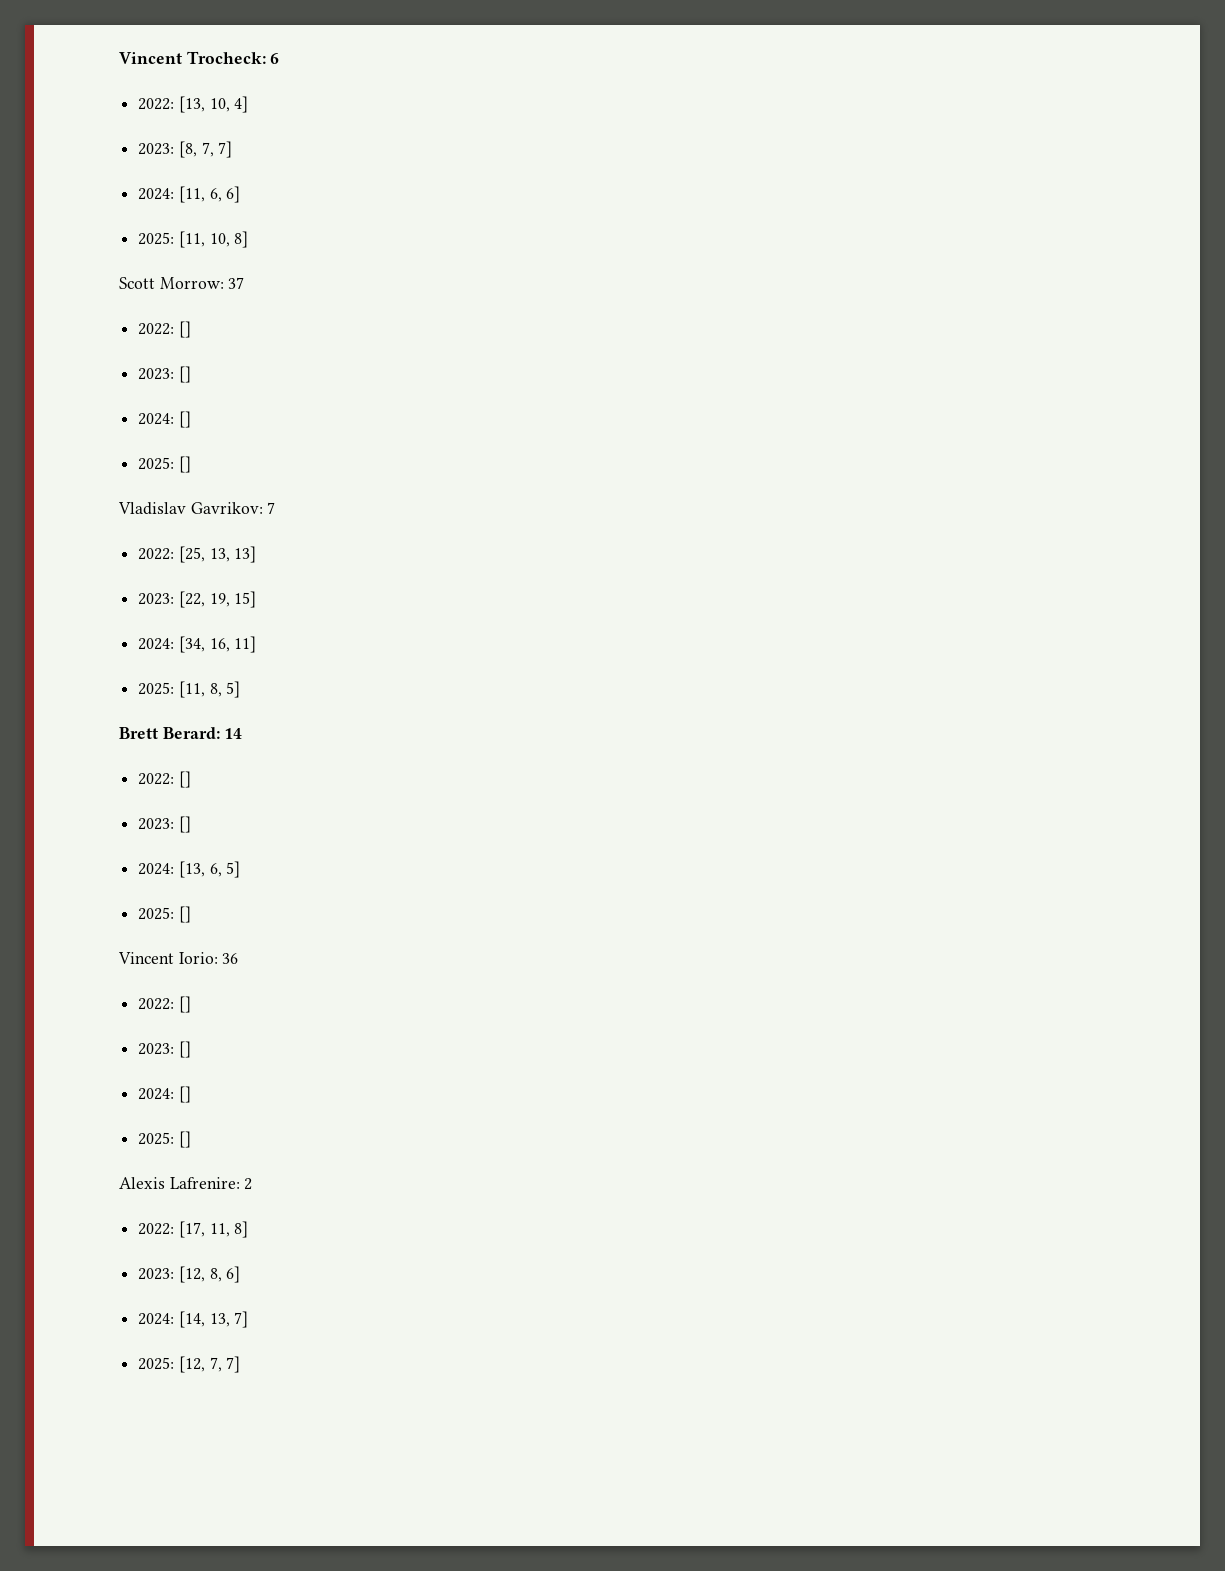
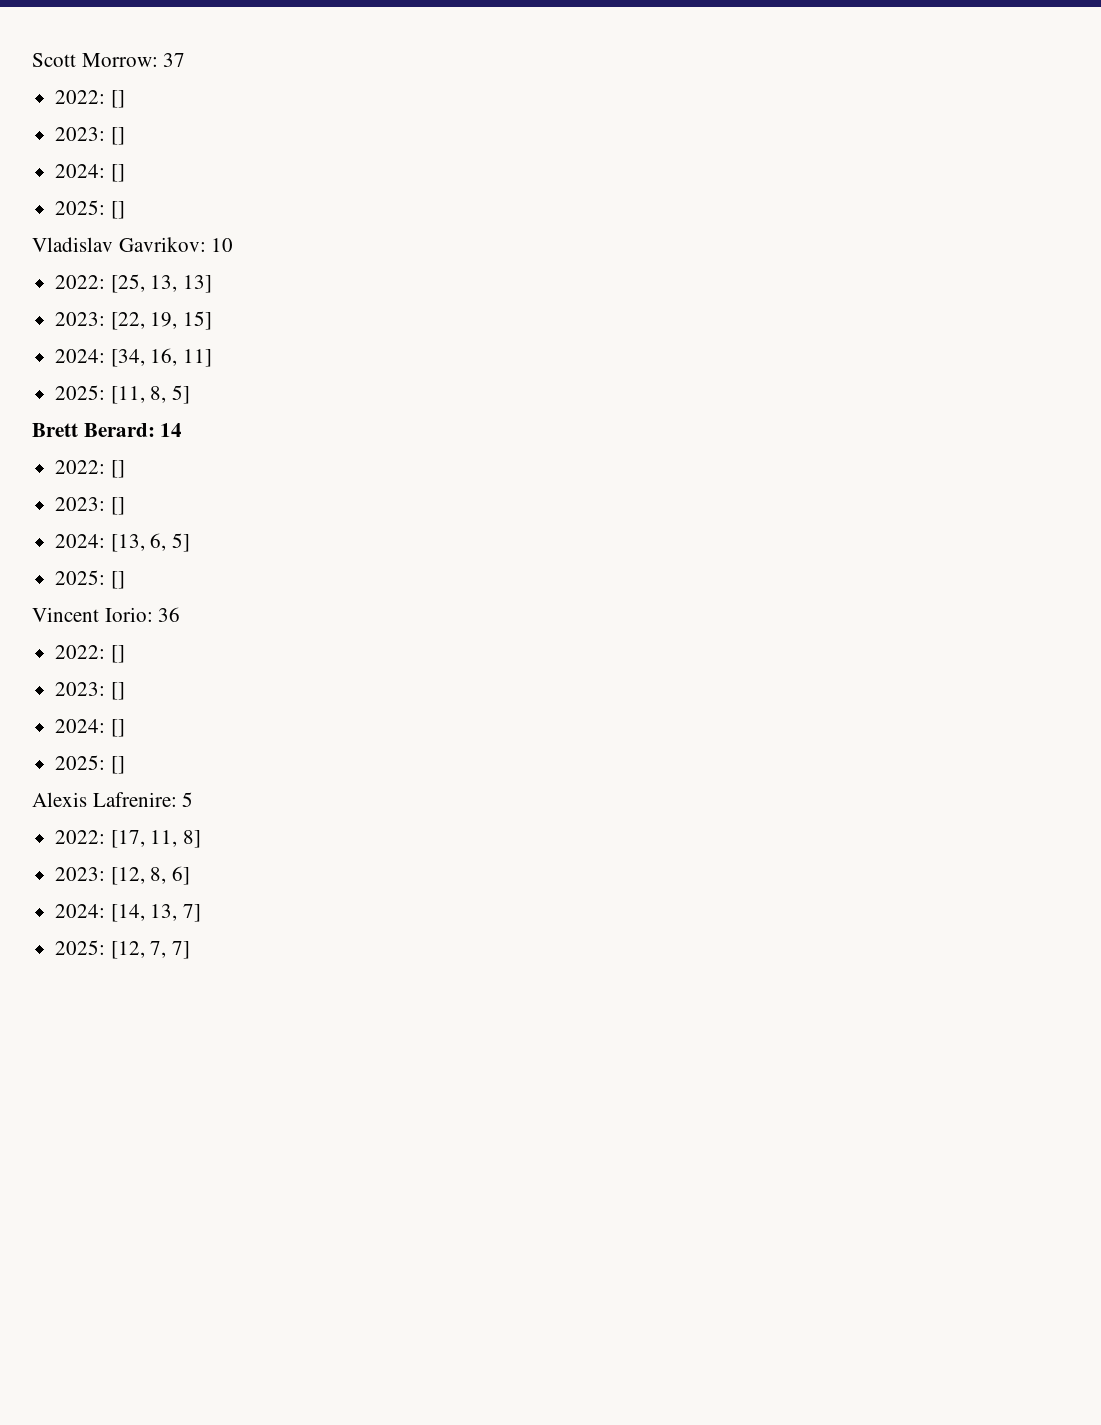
- Vincent Trocheck: 6
- 2022: [13, 10, 4]
- 2023: [8, 7, 7]
- 2024: [11, 6, 6]
- 2025: [11, 10, 8]
- Vladislav Gavrikov: 7
+ Vladislav Gavrikov: 10
- Alexis Lafrenire: 2
+ Alexis Lafrenire: 5

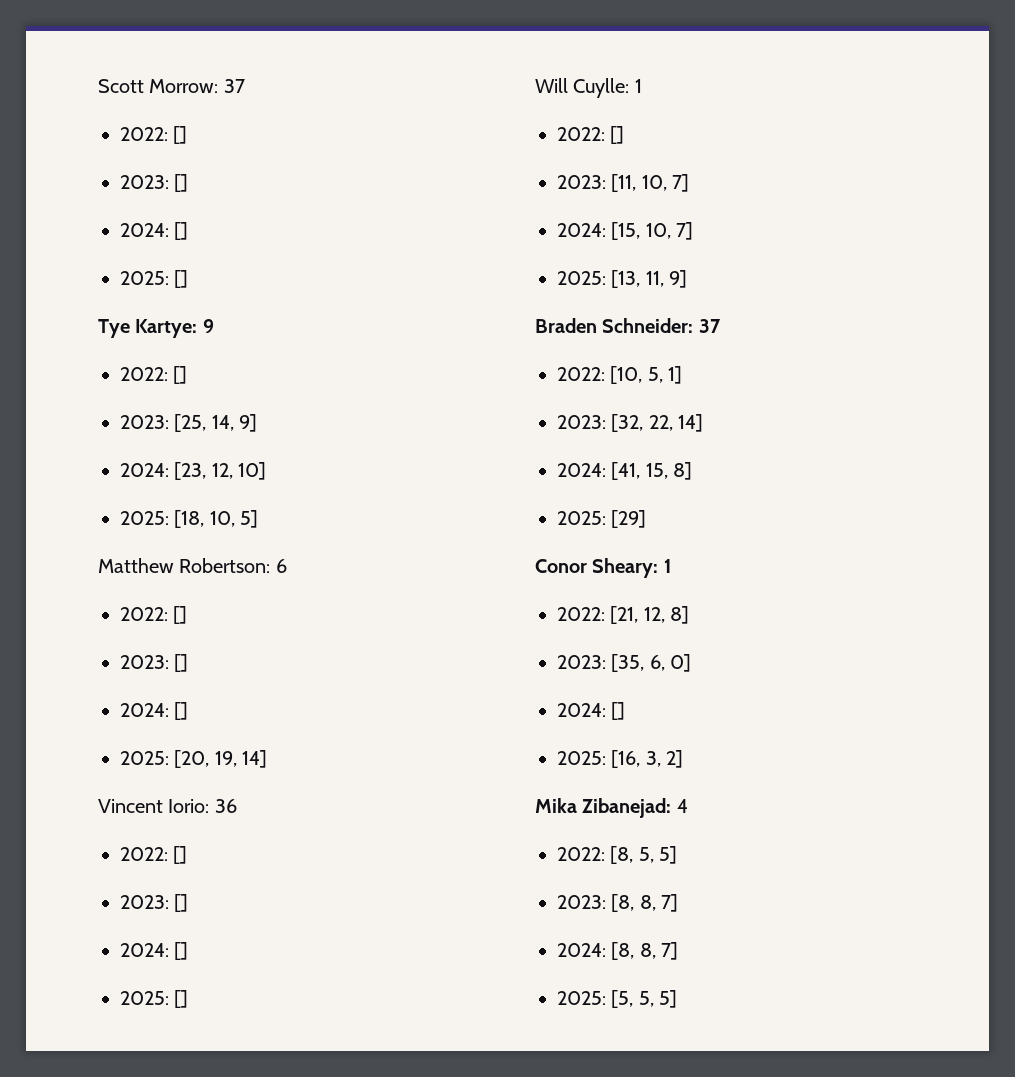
- Vladislav Gavrikov: 10
- 2022: [25, 13, 13]
- 2023: [22, 19, 15]
- 2024: [34, 16, 11]
- 2025: [11, 8, 5]
- Brett Berard: 14
+ Tye Kartye: 9
+ 2022: []
+ 2023: [25, 14, 9]
+ 2024: [23, 12, 10]
+ 2025: [18, 10, 5]
+ Matthew Robertson: 6
  2022: []
  2023: []
- 2024: [13, 6, 5]
- 2025: []
+ 2024: []
+ 2025: [20, 19, 14]
- Alexis Lafrenire: 5
- 2022: [17, 11, 8]
- 2023: [12, 8, 6]
- 2024: [14, 13, 7]
- 2025: [12, 7, 7]
+ Will Cuylle: 1
+ 2022: []
+ 2023: [11, 10, 7]
+ 2024: [15, 10, 7]
+ 2025: [13, 11, 9]
+ Braden Schneider: 37
+ 2022: [10, 5, 1]
+ 2023: [32, 22, 14]
+ 2024: [41, 15, 8]
+ 2025: [29]
+ Conor Sheary: 1
+ 2022: [21, 12, 8]
+ 2023: [35, 6, 0]
+ 2024: []
+ 2025: [16, 3, 2]
+ Mika Zibanejad: 4
+ 2022: [8, 5, 5]
+ 2023: [8, 8, 7]
+ 2024: [8, 8, 7]
+ 2025: [5, 5, 5]

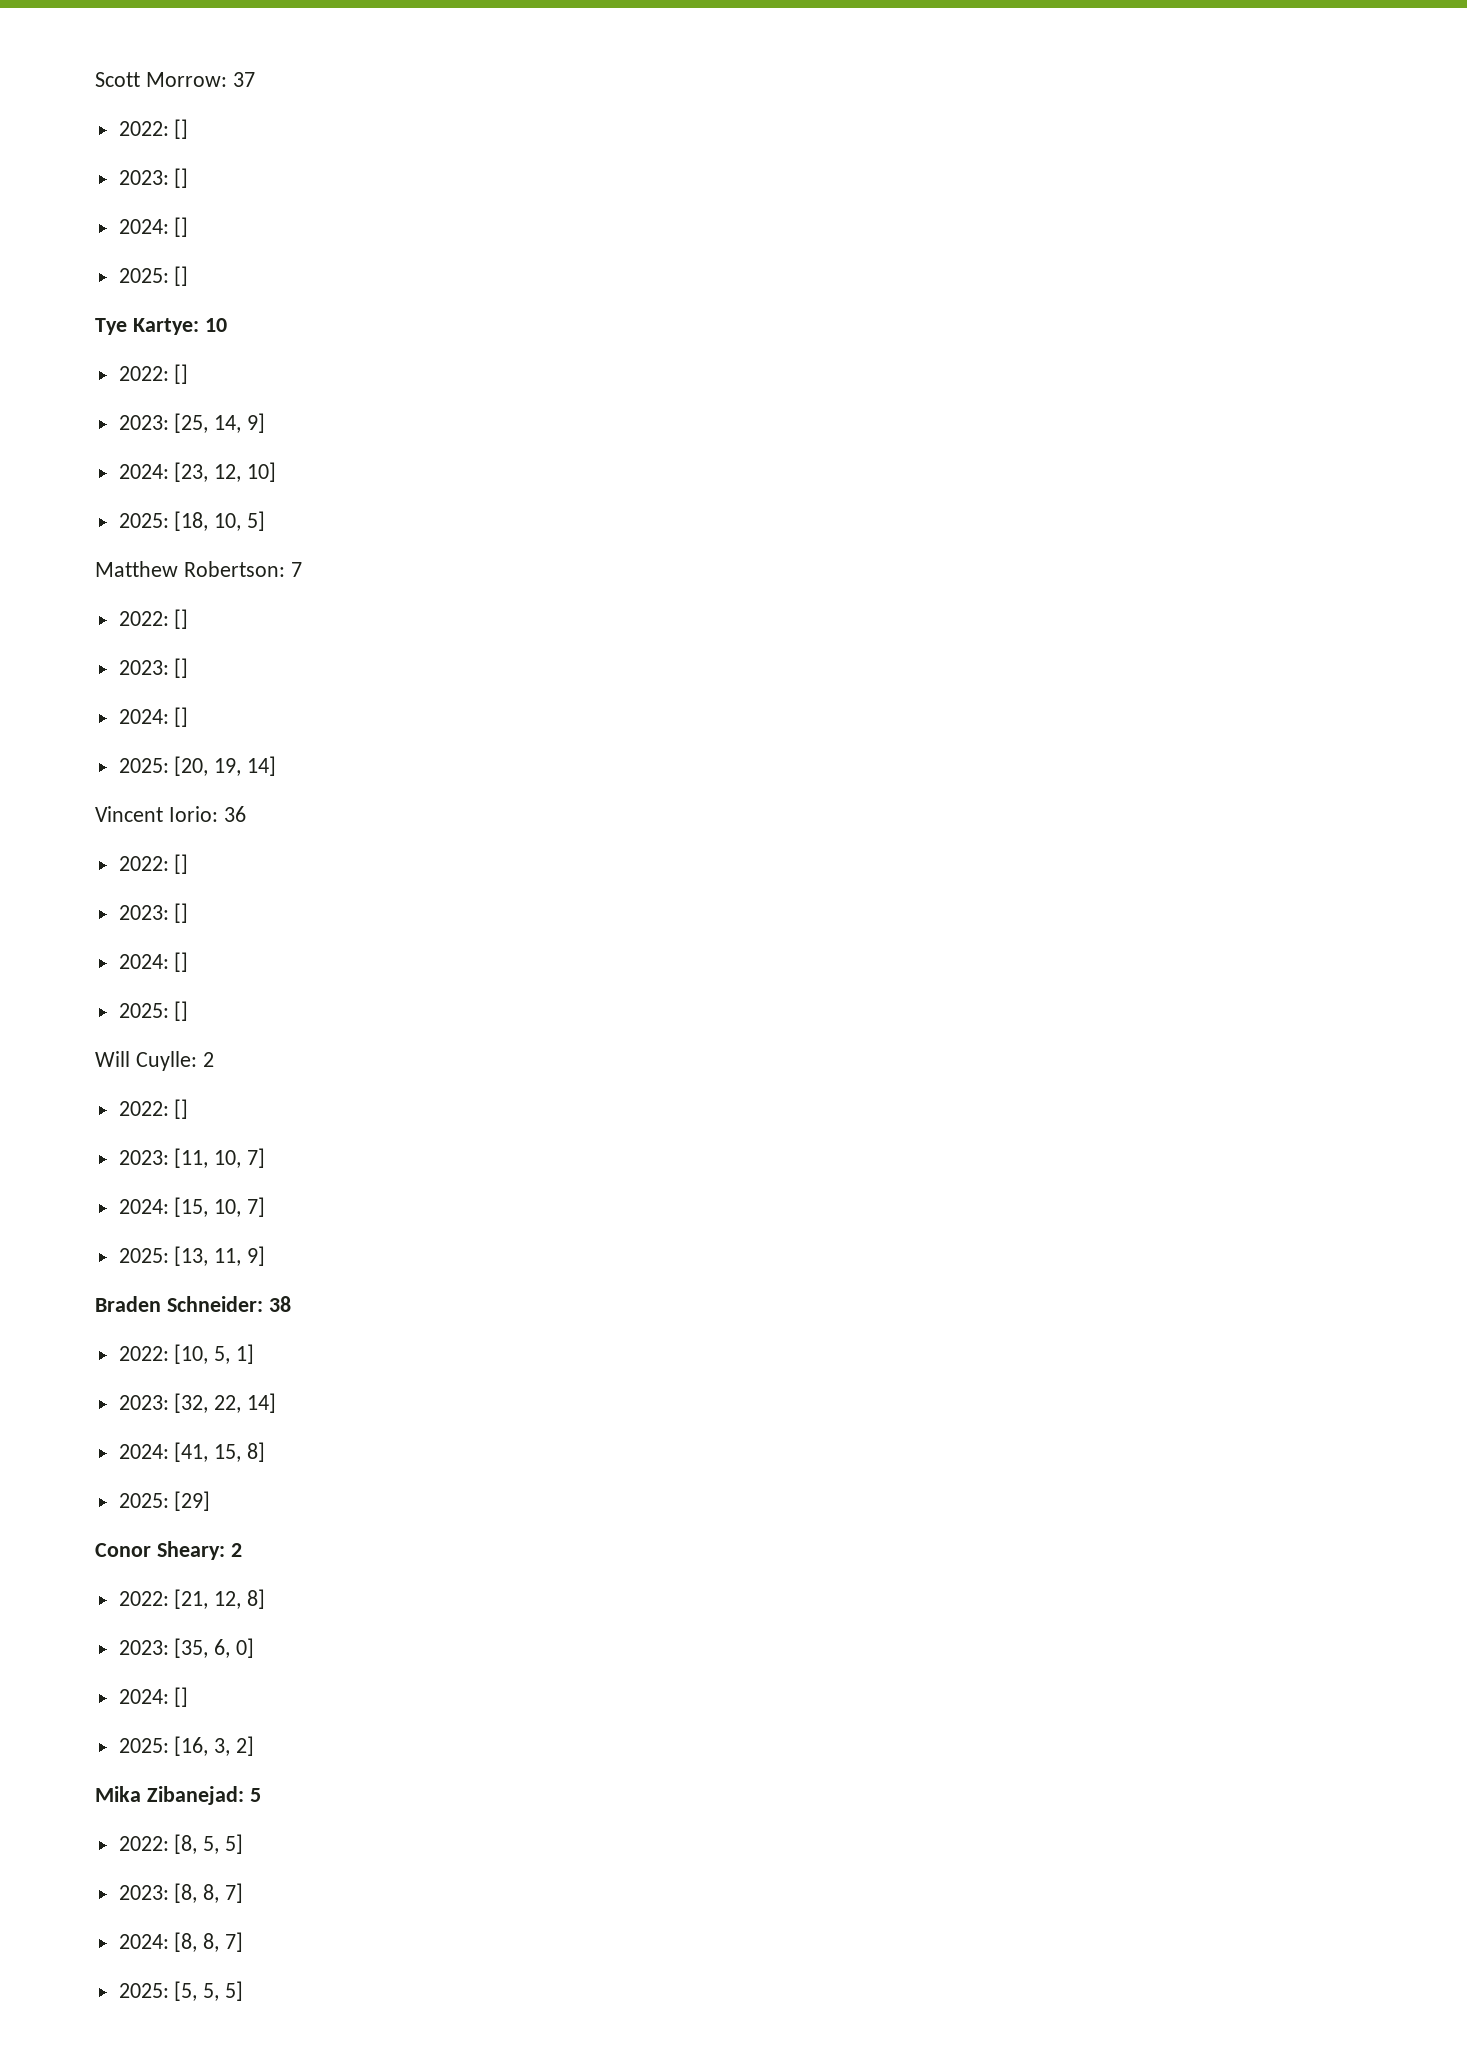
- Tye Kartye: 9
+ Tye Kartye: 10
- Matthew Robertson: 6
+ Matthew Robertson: 7
- Will Cuylle: 1
+ Will Cuylle: 2
- Braden Schneider: 37
+ Braden Schneider: 38
- Conor Sheary: 1
+ Conor Sheary: 2
- Mika Zibanejad: 4
+ Mika Zibanejad: 5

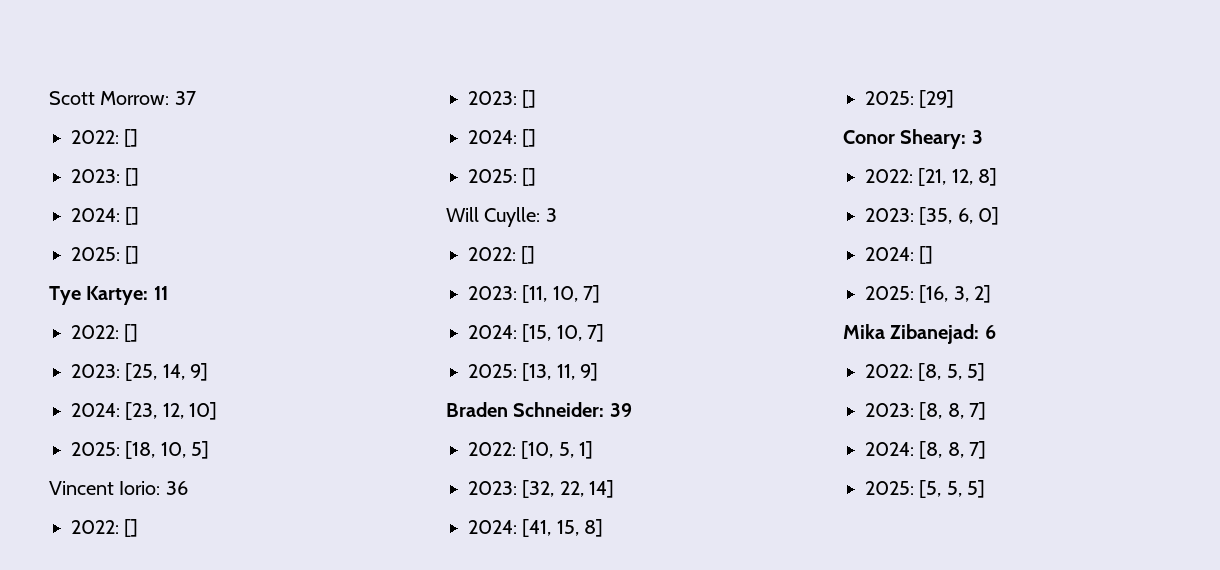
- Tye Kartye: 10
+ Tye Kartye: 11
- Matthew Robertson: 7
- 2022: []
- 2023: []
- 2024: []
- 2025: [20, 19, 14]
- Will Cuylle: 2
+ Will Cuylle: 3
- Braden Schneider: 38
+ Braden Schneider: 39
- Conor Sheary: 2
+ Conor Sheary: 3
- Mika Zibanejad: 5
+ Mika Zibanejad: 6

